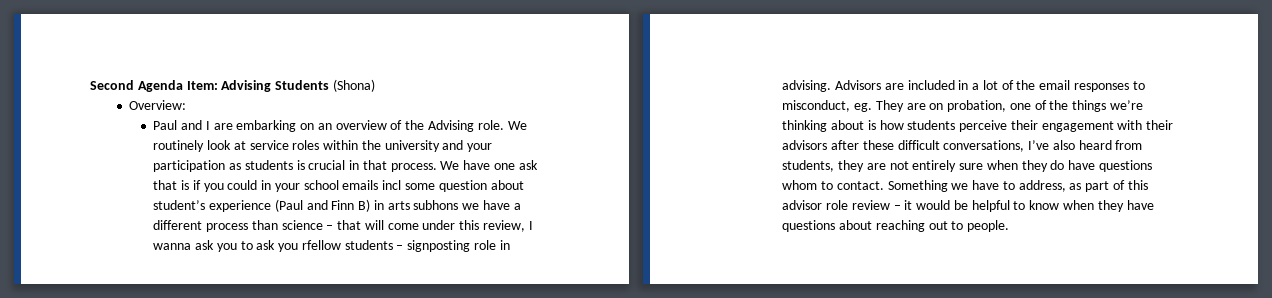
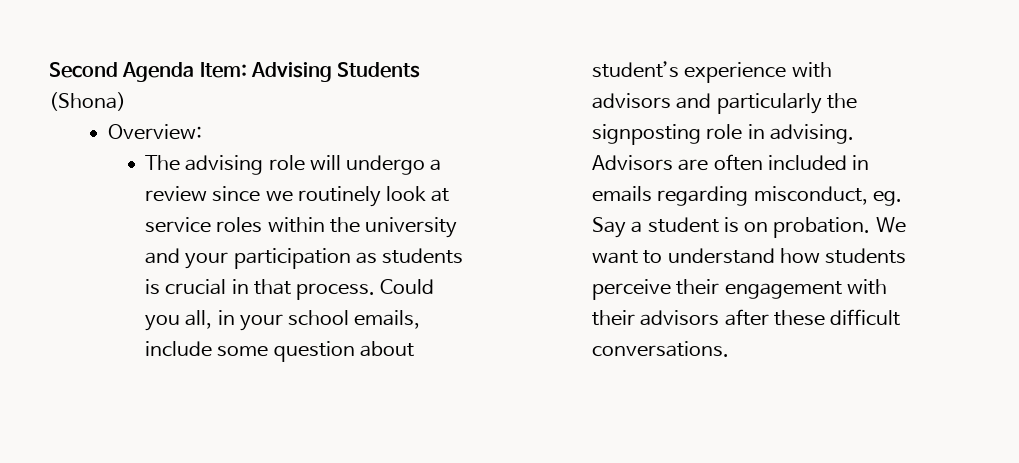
- Paul and I are embarking on an overview of the Advising role. We routinely look at service roles within the university and your participation as students is crucial in that process.
+ The advising role will undergo a review since we routinely look at service roles within the university and your participation as students is crucial in that process.
- We have one ask that is if you could in your school emails incl some question about student’s experience (Paul and Finn B) in arts subhons we have a different process than science – that will come under this review, I wanna ask you to ask you rfellow students – signposting role in advising.
+ Could you all, in your school emails, include some question about student’s experience with advisors and particularly the signposting role in advising.
- Advisors are included in a lot of the email responses to misconduct, eg. They are on probation, one of the things we’re thinking about is how students perceive their engagement with their advisors after these difficult conversations, I’ve also heard from students, they are not entirely sure when they do have questions whom to contact. Something we have to address, as part of this advisor role review – it would be helpful to know when they have questions about reaching out to people.
+ Advisors are often included in emails regarding misconduct, eg. Say a student is on probation. We want to understand how students perceive their engagement with their advisors after these difficult conversations.

